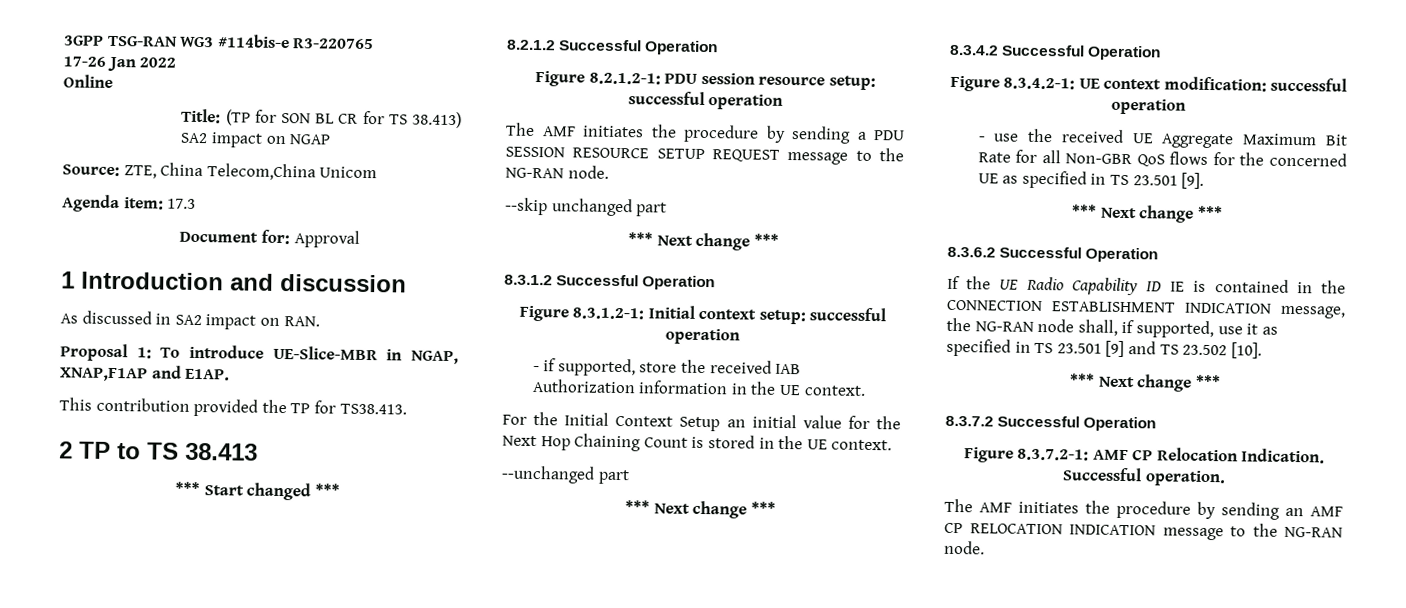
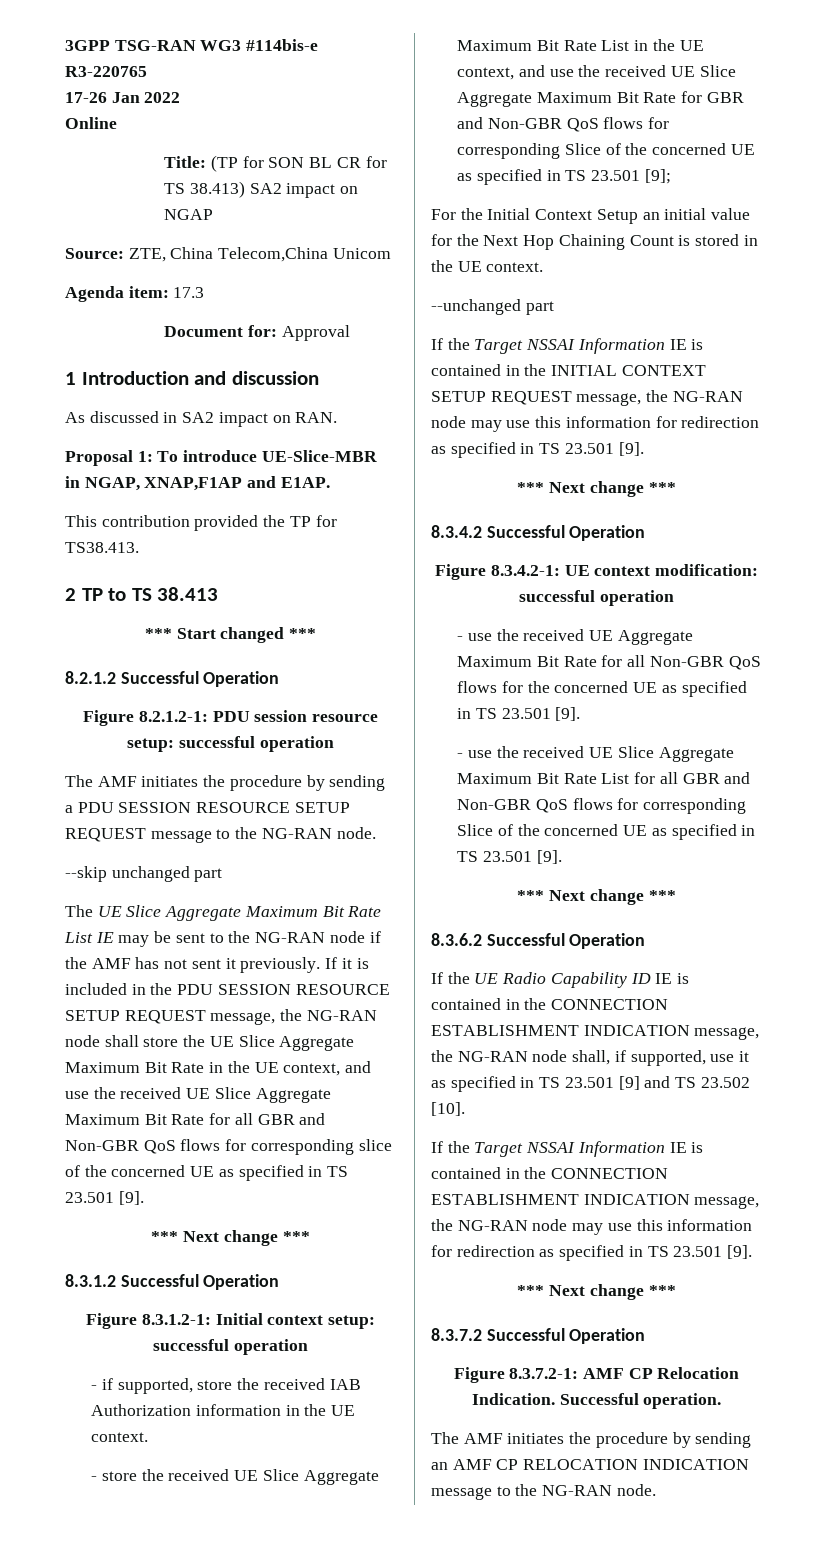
+ The UE Slice Aggregate Maximum Bit Rate List IE may be sent to the NG-RAN node if the AMF has not sent it previously. If it is included in the PDU SESSION RESOURCE SETUP REQUEST message, the NG-RAN node shall store the UE Slice Aggregate Maximum Bit Rate in the UE context, and use the received UE Slice Aggregate Maximum Bit Rate for all GBR and Non-GBR QoS flows for corresponding slice of the concerned UE as specified in TS 23.501 [9].
+ - store the received UE Slice Aggregate Maximum Bit Rate List in the UE context, and use the received UE Slice Aggregate Maximum Bit Rate for GBR and Non-GBR QoS flows for corresponding Slice of the concerned UE as specified in TS 23.501 [9];
+ If the Target NSSAI Information IE is contained in the INITIAL CONTEXT SETUP REQUEST message, the NG-RAN node may use this information for redirection as specified in TS 23.501 [9].
+ - use the received UE Slice Aggregate Maximum Bit Rate List for all GBR and Non-GBR QoS flows for corresponding Slice of the concerned UE as specified in TS 23.501 [9].
+ If the Target NSSAI Information IE is contained in the CONNECTION ESTABLISHMENT INDICATION message, the NG-RAN node may use this information for redirection as specified in TS 23.501 [9].

